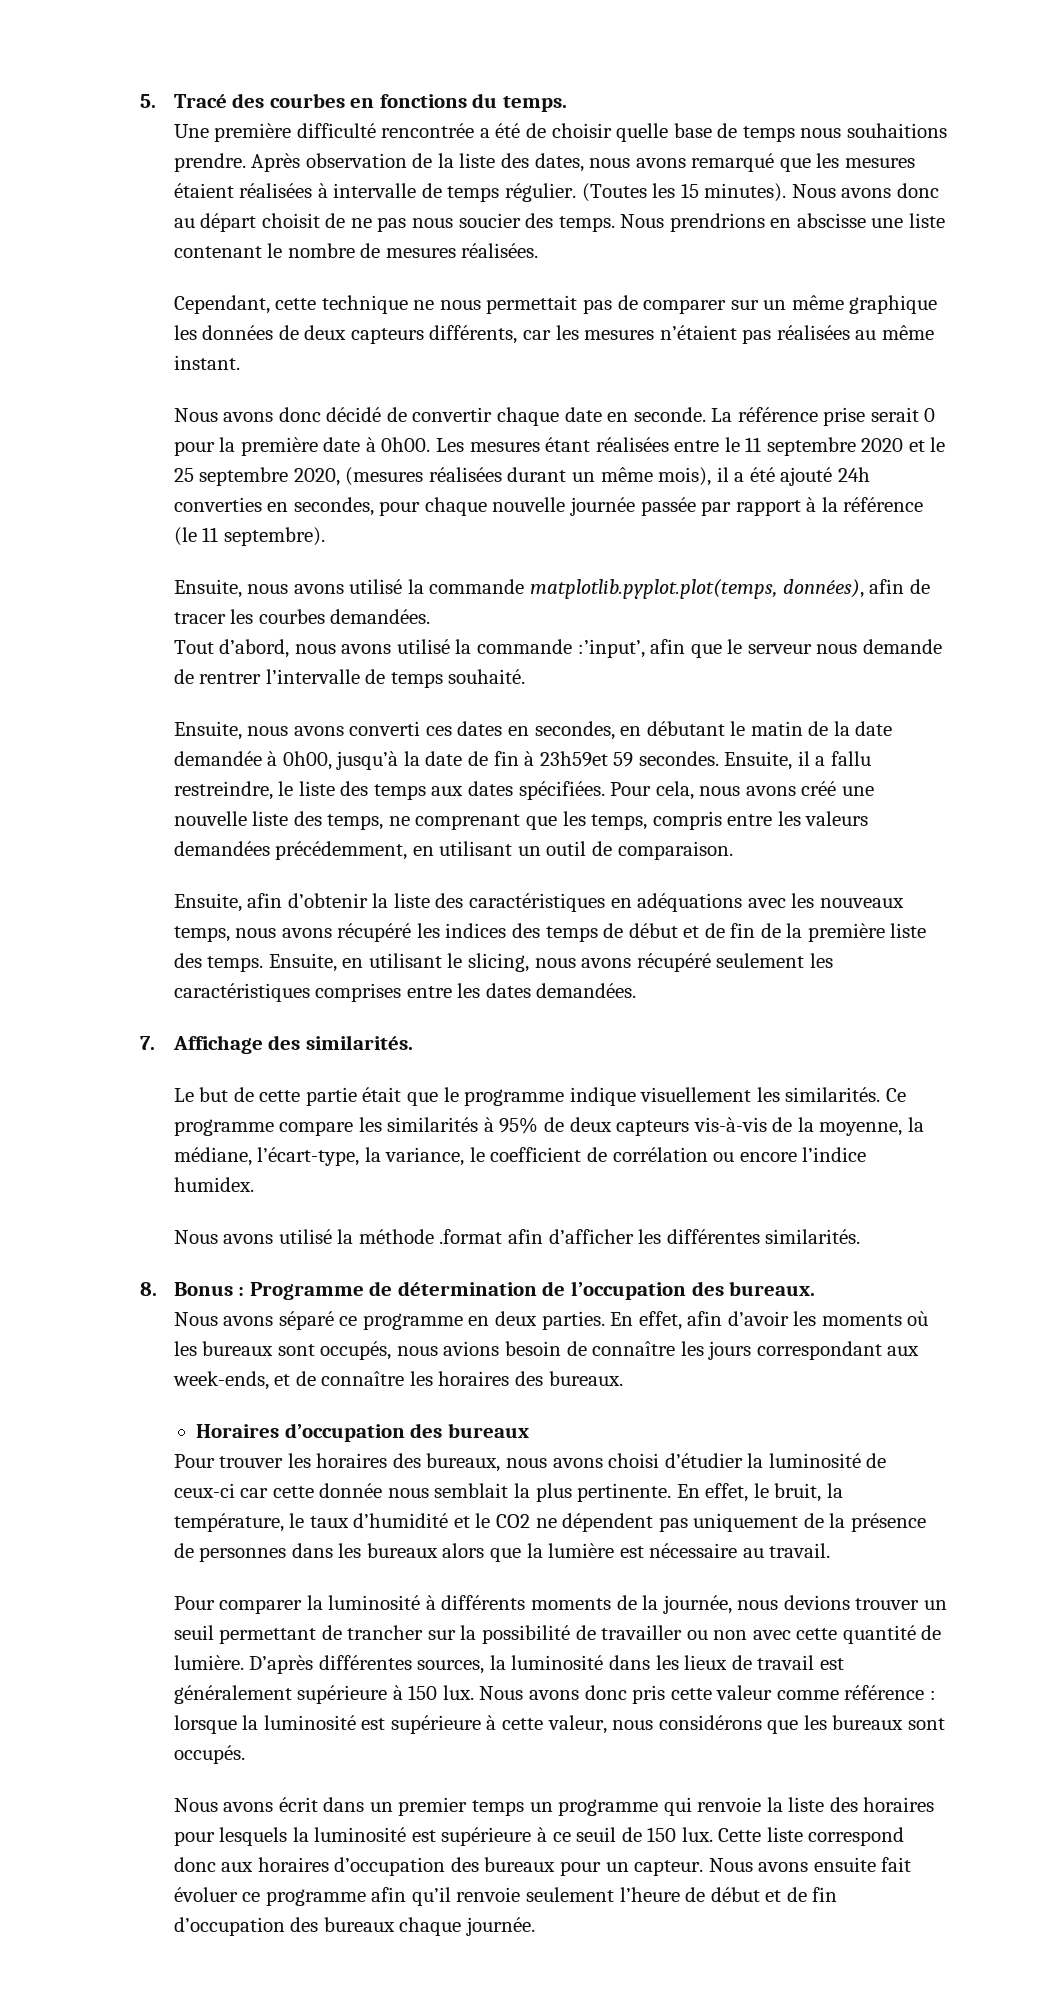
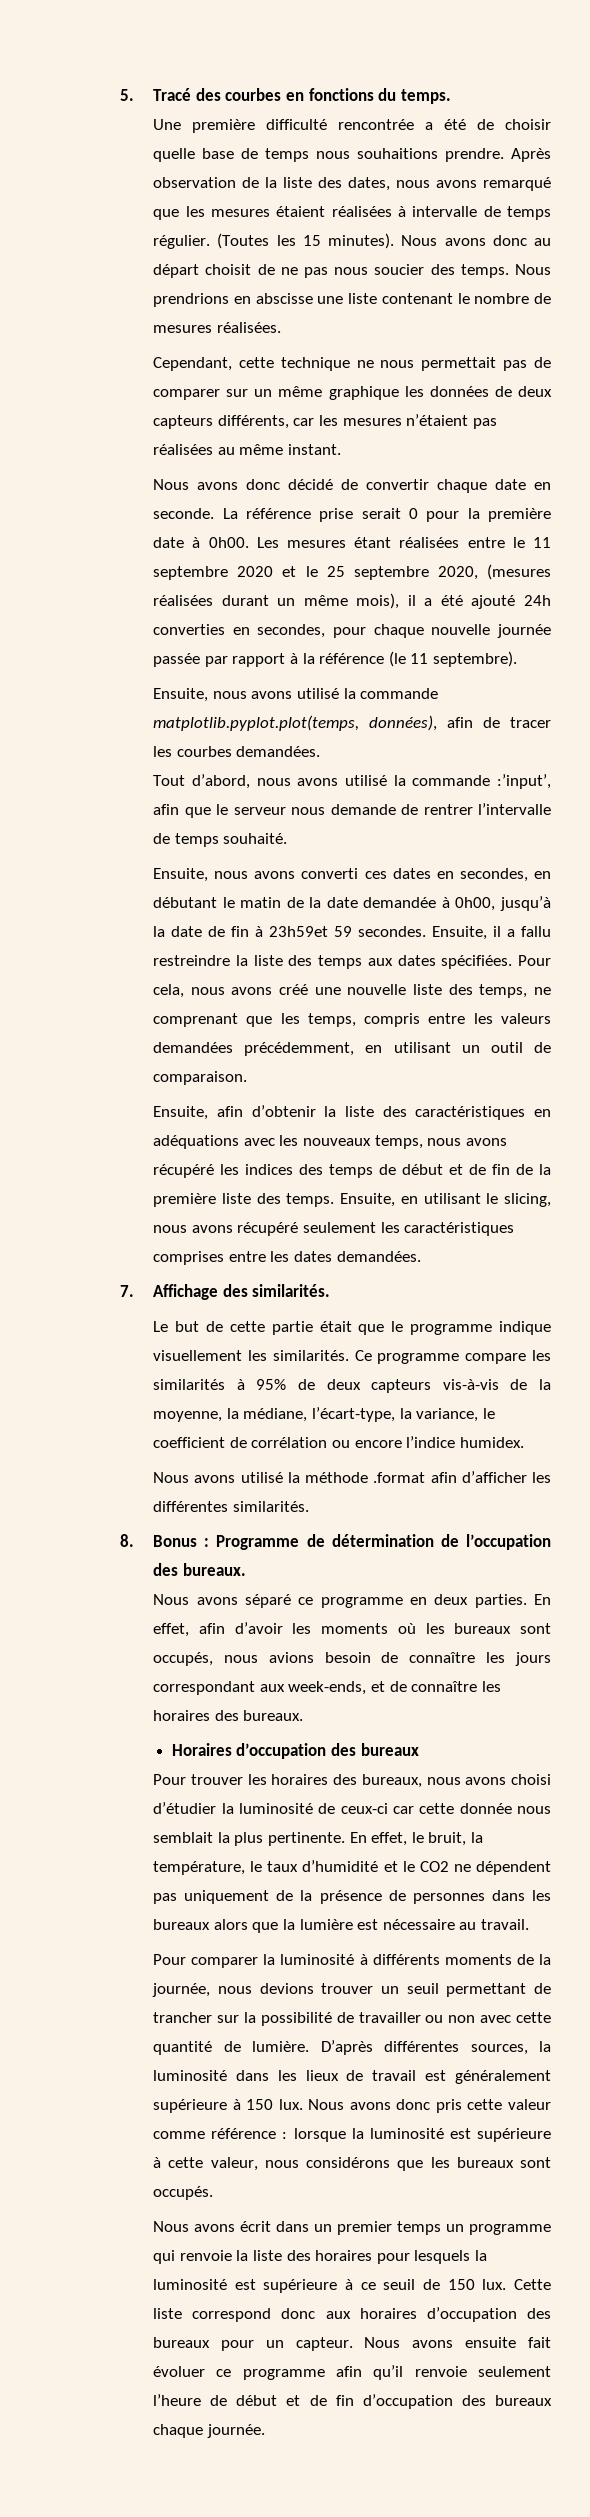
- Ensuite, il a fallu restreindre, le liste des temps aux dates spécifiées.
+ Ensuite, il a fallu restreindre la liste des temps aux dates spécifiées.

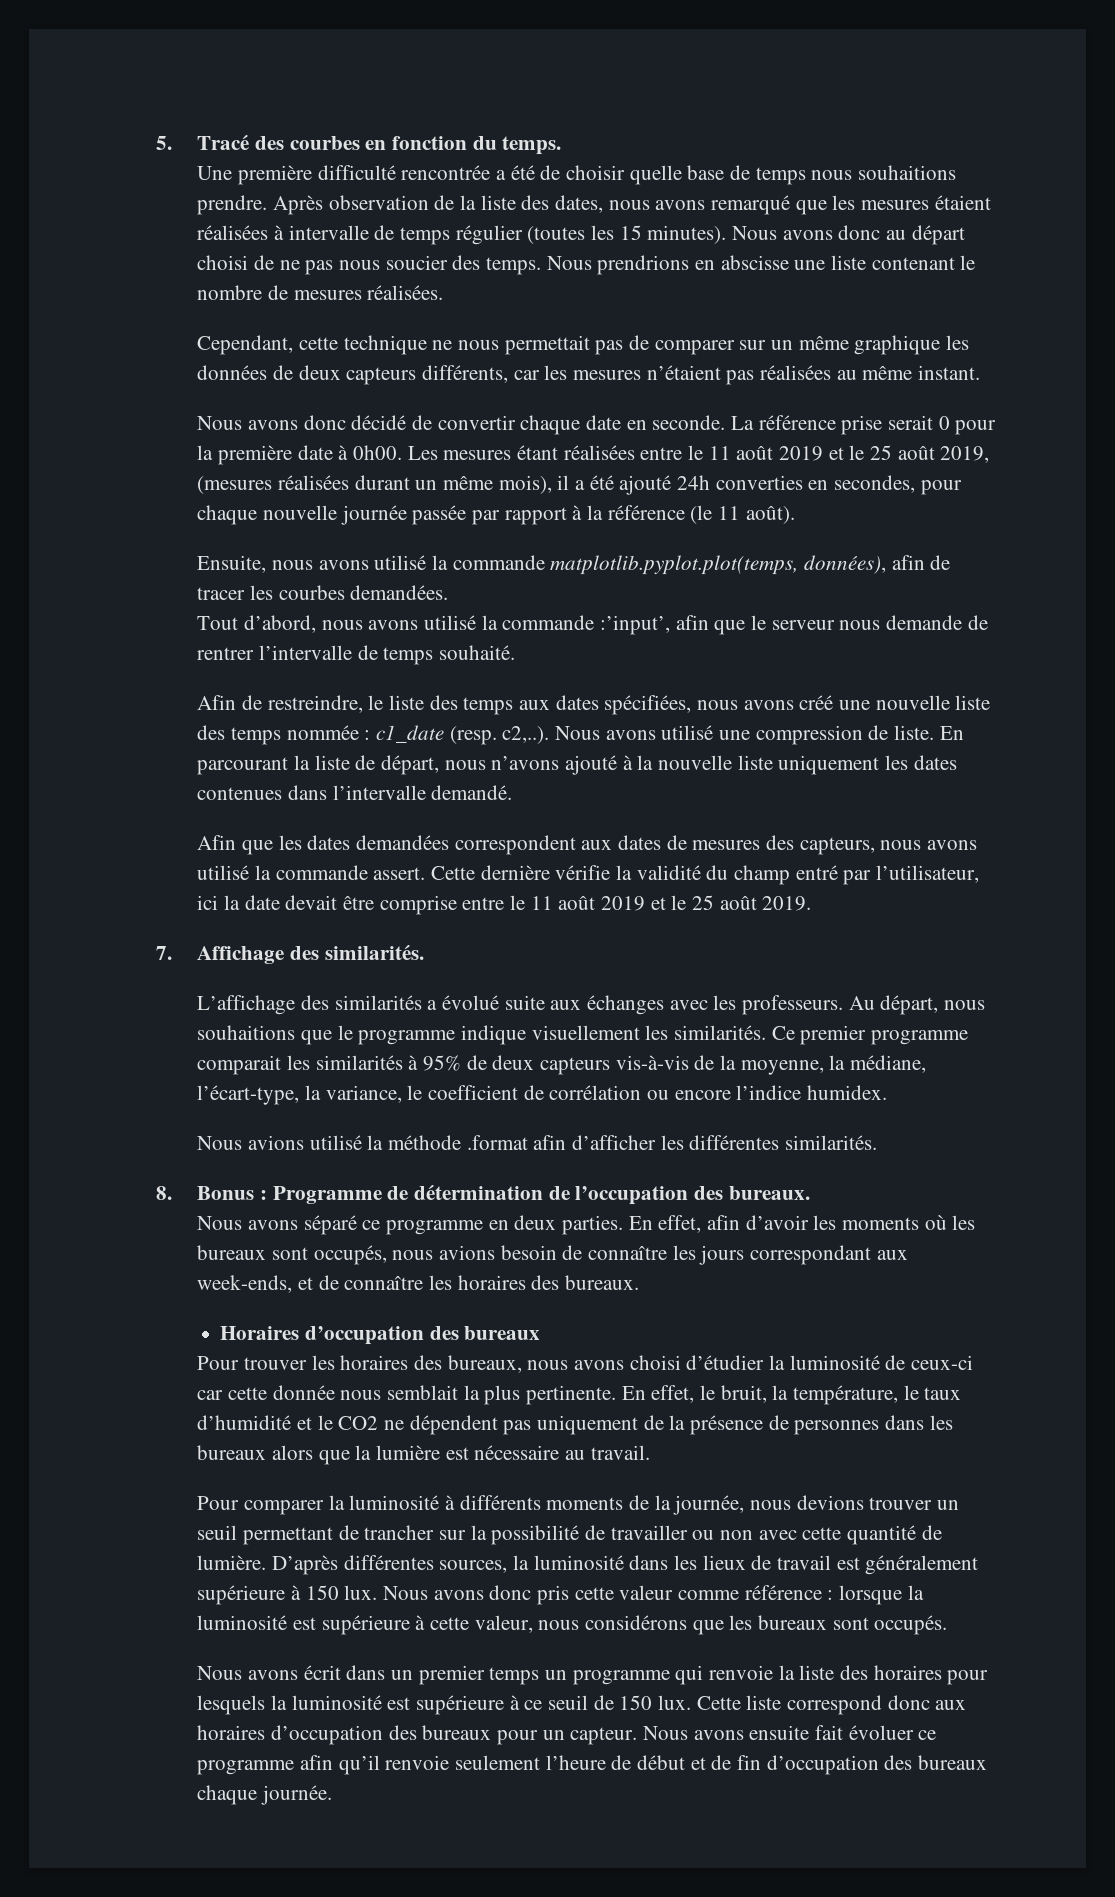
- 5. Tracé des courbes en fonctions du temps.
+ 5. Tracé des courbes en fonction du temps.
- Après observation de la liste des dates, nous avons remarqué que les mesures étaient réalisées à intervalle de temps régulier. (Toutes les 15 minutes).
+ Après observation de la liste des dates, nous avons remarqué que les mesures étaient réalisées à intervalle de temps régulier (toutes les 15 minutes).
- Nous avons donc au départ choisit de ne pas nous soucier des temps.
+ Nous avons donc au départ choisi de ne pas nous soucier des temps.
- Les mesures étant réalisées entre le 11 septembre 2020 et le 25 septembre 2020, (mesures réalisées durant un même mois), il a été ajouté 24h converties en secondes, pour chaque nouvelle journée passée par rapport à la référence (le 11 septembre).
+ Les mesures étant réalisées entre le 11 août 2019 et le 25 août 2019, (mesures réalisées durant un même mois), il a été ajouté 24h converties en secondes, pour chaque nouvelle journée passée par rapport à la référence (le 11 août).
- Ensuite, nous avons converti ces dates en secondes, en débutant le matin de la date demandée à 0h00, jusqu’à la date de fin à 23h59et 59 secondes. Ensuite, il a fallu restreindre la liste des temps aux dates spécifiées. Pour cela, nous avons créé une nouvelle liste des temps, ne comprenant que les temps, compris entre les valeurs demandées précédemment, en utilisant un outil de comparaison.
- Ensuite, afin d’obtenir la liste des caractéristiques en adéquations avec les nouveaux temps, nous avons récupéré les indices des temps de début et de fin de la première liste des temps. Ensuite, en utilisant le slicing, nous avons récupéré seulement les caractéristiques comprises entre les dates demandées.
+ Afin de restreindre, le liste des temps aux dates spécifiées, nous avons créé une nouvelle liste des temps nommée : c1_date (resp. c2,..). Nous avons utilisé une compression de liste. En parcourant la liste de départ, nous n’avons ajouté à la nouvelle liste uniquement les dates contenues dans l’intervalle demandé.
+ Afin que les dates demandées correspondent aux dates de mesures des capteurs, nous avons utilisé la commande assert. Cette dernière vérifie la validité du champ entré par l’utilisateur, ici la date devait être comprise entre le 11 août 2019 et le 25 août 2019.
  7. Affichage des similarités.
- Le but de cette partie était que le programme indique visuellement les similarités.
+ L’affichage des similarités a évolué suite aux échanges avec les professeurs. Au départ, nous souhaitions que le programme indique visuellement les similarités.
- Ce programme compare les similarités à 95% de deux capteurs vis-à-vis de la moyenne, la médiane, l’écart-type, la variance, le coefficient de corrélation ou encore l’indice humidex.
+ Ce premier programme comparait les similarités à 95% de deux capteurs vis-à-vis de la moyenne, la médiane, l’écart-type, la variance, le coefficient de corrélation ou encore l’indice humidex.
- Nous avons utilisé la méthode .format afin d’afficher les différentes similarités.
+ Nous avions utilisé la méthode .format afin d’afficher les différentes similarités.

